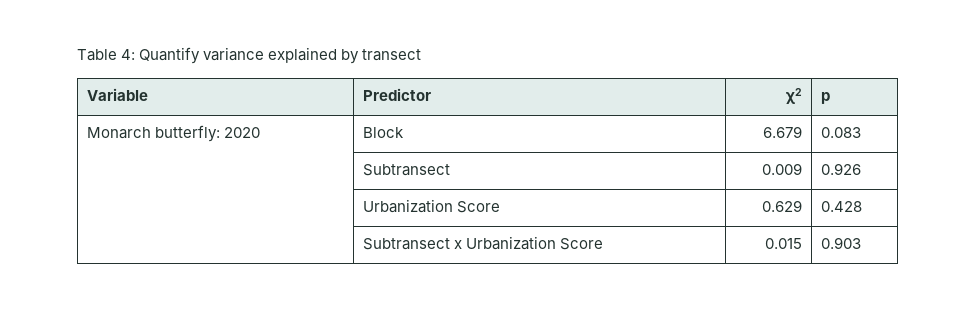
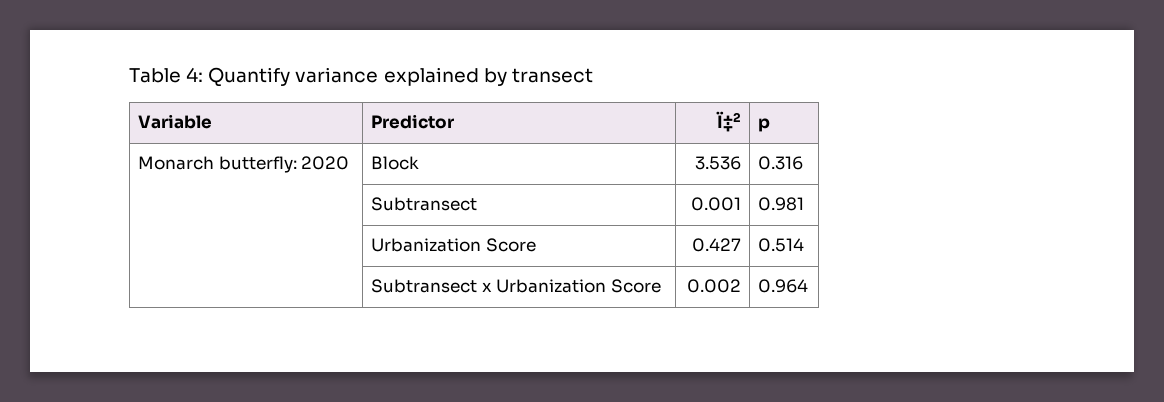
- Variable | Predictor | χ2 | p
+ Variable | Predictor | Ï‡2 | p
- Monarch butterfly: 2020 | Block | 6.679 | 0.083
+ Monarch butterfly: 2020 | Block | 3.536 | 0.316
- | Subtransect | 0.009 | 0.926
- | Urbanization Score | 0.629 | 0.428
+ | Subtransect | 0.001 | 0.981
+ | Urbanization Score | 0.427 | 0.514
- | Subtransect x Urbanization Score | 0.015 | 0.903
+ | Subtransect x Urbanization Score | 0.002 | 0.964

